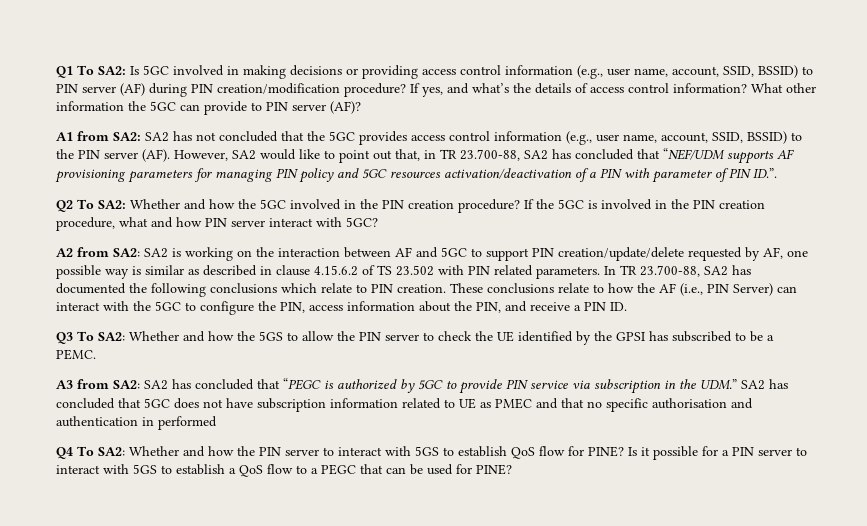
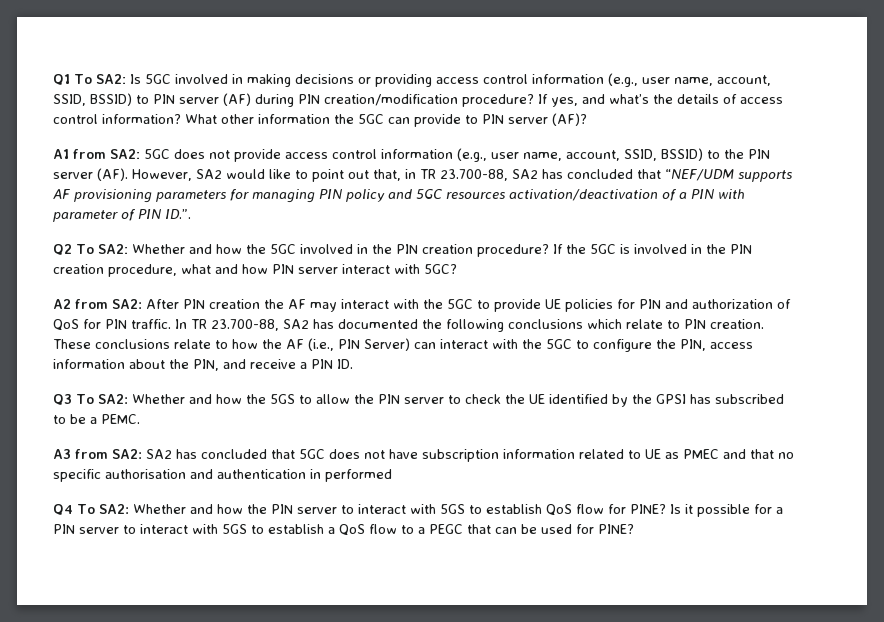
- A1 from SA2: SA2 has not concluded that the 5GC provides access control information (e.g., user name, account, SSID, BSSID) to the PIN server (AF). However, SA2 would like to point out that, in TR 23.700-88, SA2 has concluded that “NEF/UDM supports AF provisioning parameters for managing PIN policy and 5GC resources activation/deactivation of a PIN with parameter of PIN ID.”.
+ A1 from SA2: 5GC does not provide access control information (e.g., user name, account, SSID, BSSID) to the PIN server (AF). However, SA2 would like to point out that, in TR 23.700-88, SA2 has concluded that “NEF/UDM supports AF provisioning parameters for managing PIN policy and 5GC resources activation/deactivation of a PIN with parameter of PIN ID.”.
- A2 from SA2: SA2 is working on the interaction between AF and 5GC to support PIN creation/update/delete requested by AF, one possible way is similar as described in clause 4.15.6.2 of TS 23.502 with PIN related parameters.
+ A2 from SA2: After PIN creation the AF may interact with the 5GC to provide UE policies for PIN and authorization of QoS for PIN traffic.
- A3 from SA2: SA2 has concluded that “PEGC is authorized by 5GC to provide PIN service via subscription in the UDM.” SA2 has concluded that 5GC does not have subscription information related to UE as PMEC and that no specific authorisation and authentication in performed
+ A3 from SA2: SA2 has concluded that 5GC does not have subscription information related to UE as PMEC and that no specific authorisation and authentication in performed

